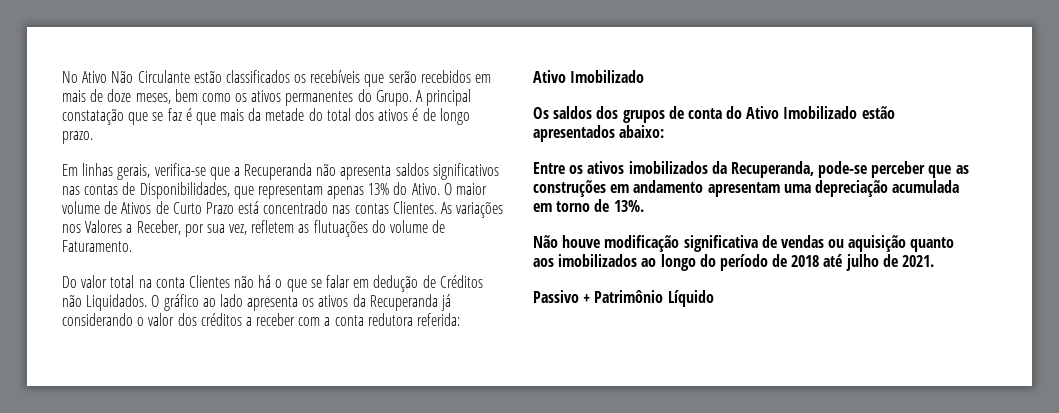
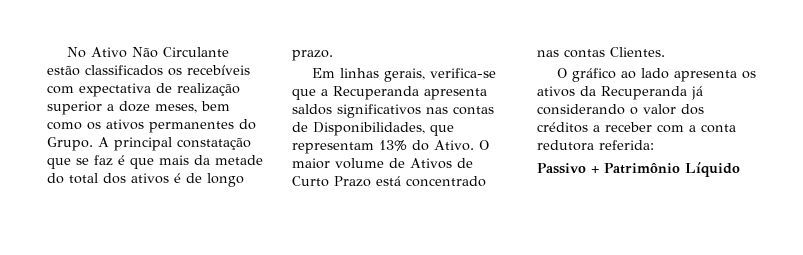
- No Ativo Não Circulante estão classificados os recebíveis que serão recebidos em mais de doze meses, bem como os ativos permanentes do Grupo.
+ No Ativo Não Circulante estão classificados os recebíveis com expectativa de realização superior a doze meses, bem como os ativos permanentes do Grupo.
- Em linhas gerais, verifica-se que a Recuperanda não apresenta saldos significativos nas contas de Disponibilidades, que representam apenas 13% do Ativo.
+ Em linhas gerais, verifica-se que a Recuperanda apresenta saldos significativos nas contas de Disponibilidades, que representam 13% do Ativo.
- O maior volume de Ativos de Curto Prazo está concentrado nas contas Clientes. As variações nos Valores a Receber, por sua vez, refletem as flutuações do volume de Faturamento.
- Do valor total na conta Clientes não há o que se falar em dedução de Créditos não Liquidados. O gráfico ao lado apresenta os ativos da Recuperanda já considerando o valor dos créditos a receber com a conta redutora referida:
- Ativo Imobilizado
- Os saldos dos grupos de conta do Ativo Imobilizado estão apresentados abaixo:
- Entre os ativos imobilizados da Recuperanda, pode-se perceber que as construções em andamento apresentam uma depreciação acumulada em torno de 13%.
- Não houve modificação significativa de vendas ou aquisição quanto aos imobilizados ao longo do período de 2018 até julho de 2021.
+ O maior volume de Ativos de Curto Prazo está concentrado nas contas Clientes.
+ O gráfico ao lado apresenta os ativos da Recuperanda já considerando o valor dos créditos a receber com a conta redutora referida:

